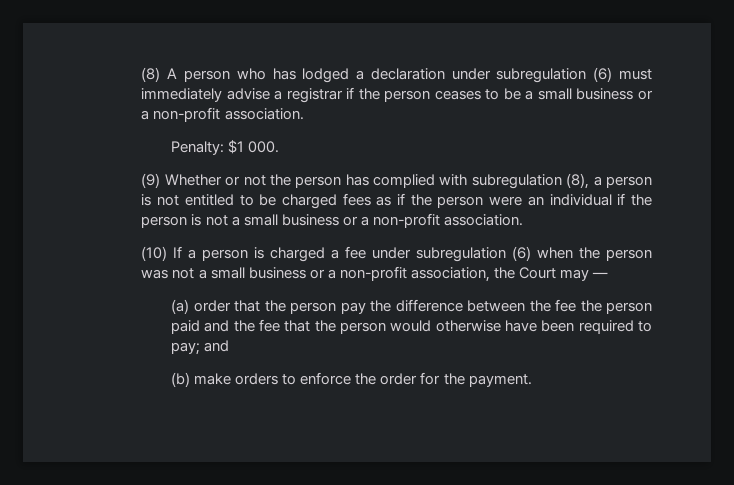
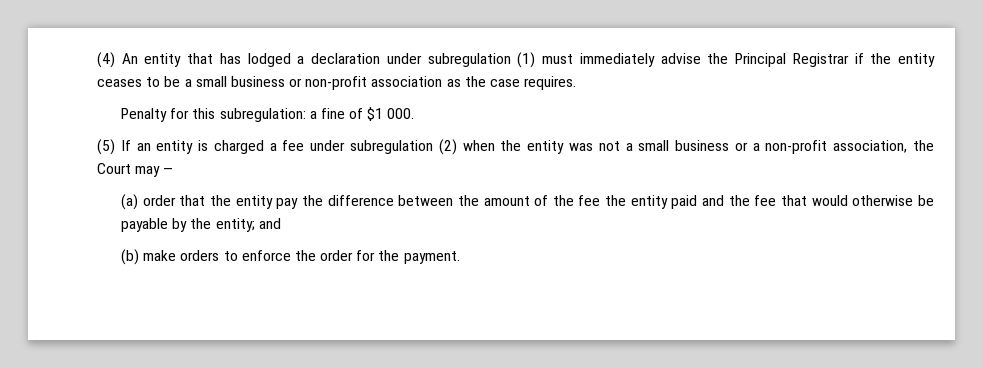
- (8) A person who has lodged a declaration under subregulation (6) must immediately advise a registrar if the person ceases to be a small business or a non-profit association.
- Penalty: $1 000.
- (9) Whether or not the person has complied with subregulation (8), a person is not entitled to be charged fees as if the person were an individual if the person is not a small business or a non-profit association.
- (10) If a person is charged a fee under subregulation (6) when the person was not a small business or a non-profit association, the Court may —
+ (4) An entity that has lodged a declaration under subregulation (1) must immediately advise the Principal Registrar if the entity ceases to be a small business or non-profit association as the case requires.
+ Penalty for this subregulation: a fine of $1 000.
+ (5) If an entity is charged a fee under subregulation (2) when the entity was not a small business or a non-profit association, the Court may —
- (a) order that the person pay the difference between the fee the person paid and the fee that the person would otherwise have been required to pay; and
+ (a) order that the entity pay the difference between the amount of the fee the entity paid and the fee that would otherwise be payable by the entity; and

